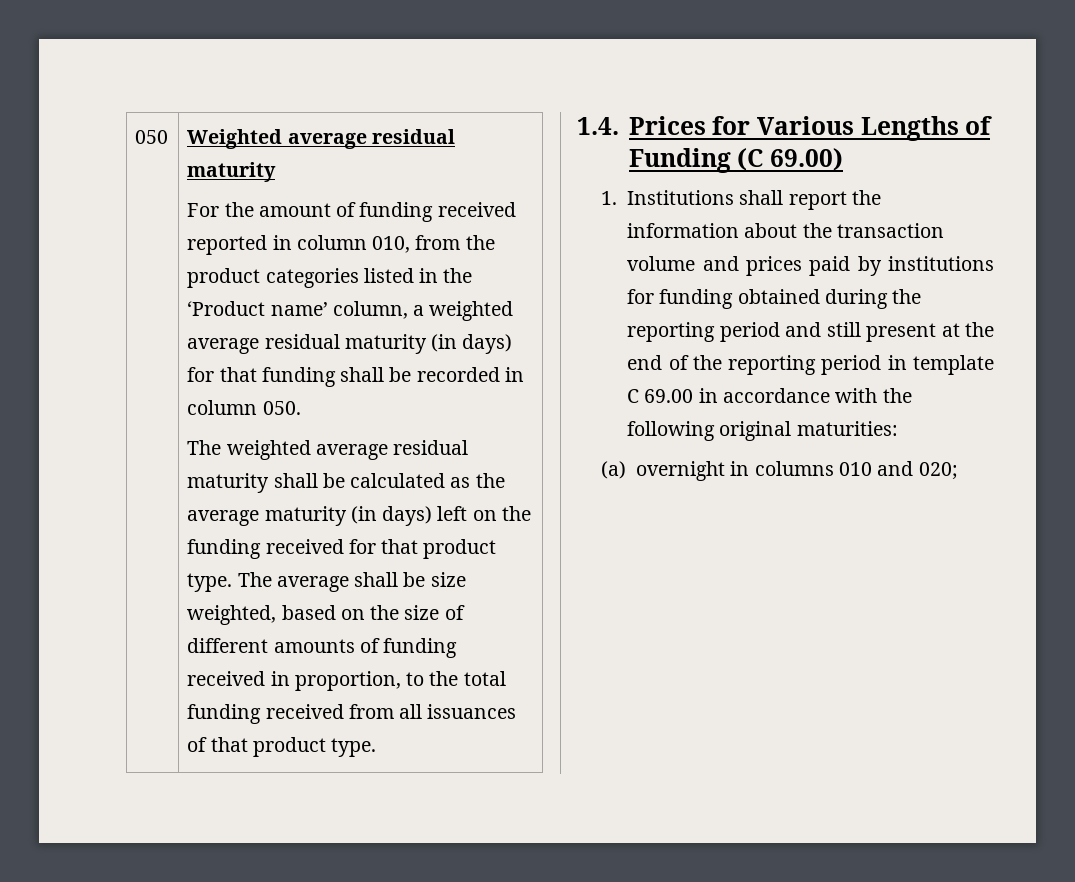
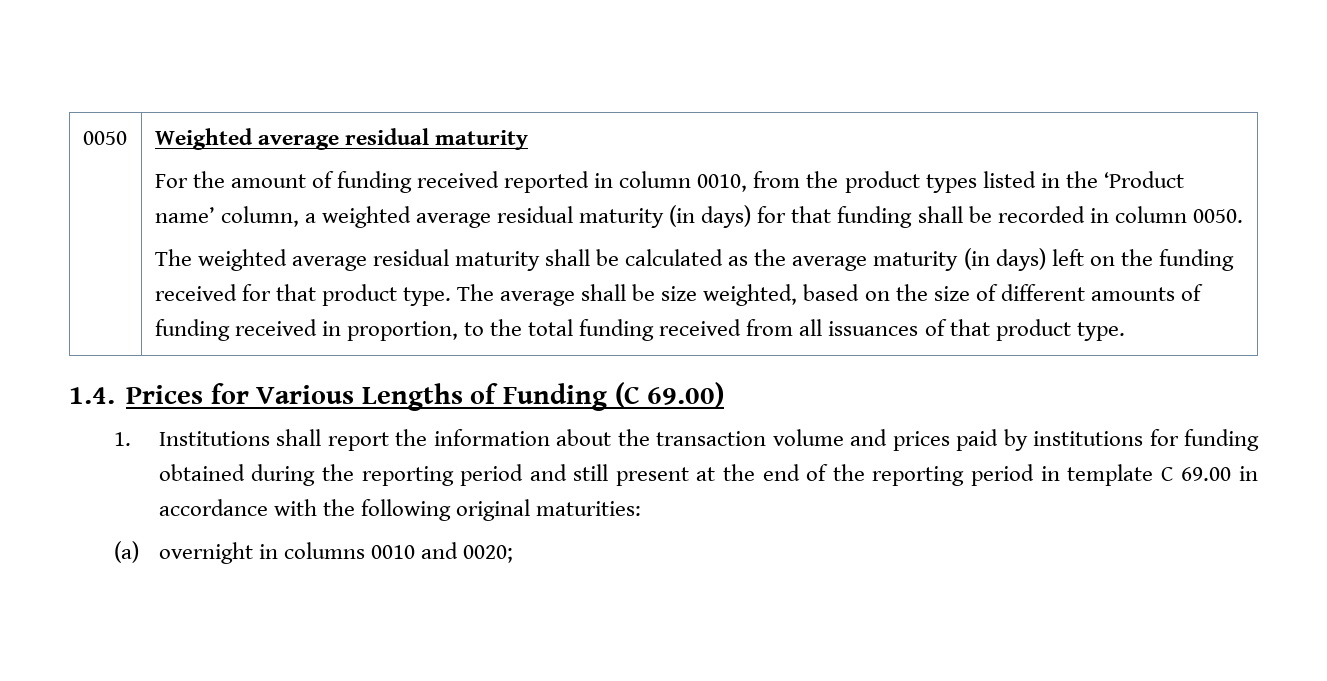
- 050
+ 0050
- For the amount of funding received reported in column 010, from the product categories listed in the ‘Product name’ column, a weighted average residual maturity (in days) for that funding shall be recorded in column 050.
+ For the amount of funding received reported in column 0010, from the product types listed in the ‘Product name’ column, a weighted average residual maturity (in days) for that funding shall be recorded in column 0050.
- (a) overnight in columns 010 and 020;
+ (a) overnight in columns 0010 and 0020;

